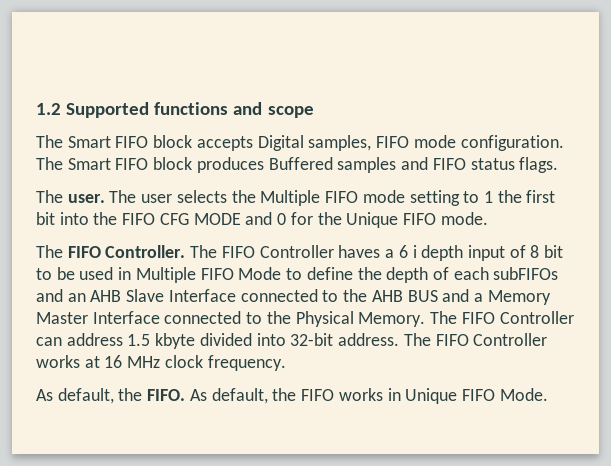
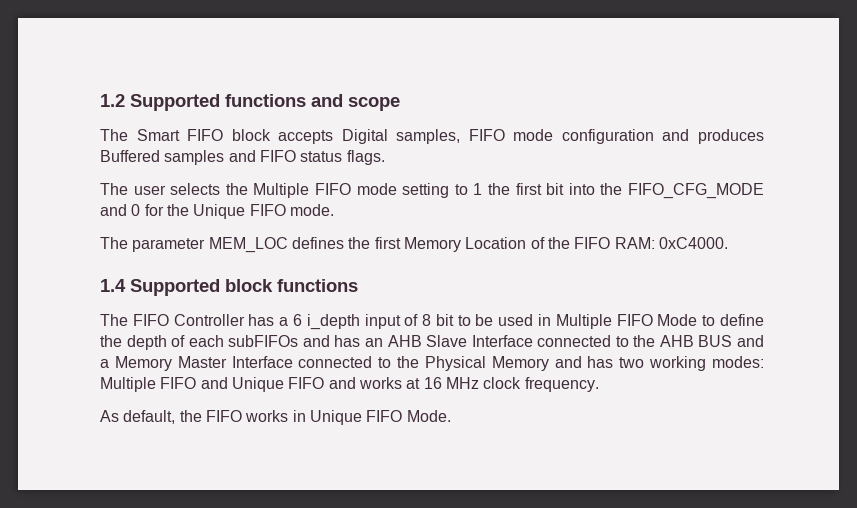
- The Smart FIFO block accepts Digital samples, FIFO mode configuration. The Smart FIFO block produces Buffered samples and FIFO status flags.
+ The Smart FIFO block accepts Digital samples, FIFO mode configuration and produces Buffered samples and FIFO status flags.
- The user. The user selects the Multiple FIFO mode setting to 1 the first bit into the FIFO CFG MODE and 0 for the Unique FIFO mode.
+ The user selects the Multiple FIFO mode setting to 1 the first bit into the FIFO_CFG_MODE and 0 for the Unique FIFO mode.
- The FIFO Controller. The FIFO Controller haves a 6 i depth input of 8 bit to be used in Multiple FIFO Mode to define the depth of each subFIFOs and an AHB Slave Interface connected to the AHB BUS and a Memory Master Interface connected to the Physical Memory. The FIFO Controller can address 1.5 kbyte divided into 32-bit address. The FIFO Controller works at 16 MHz clock frequency.
+ The parameter MEM_LOC defines the first Memory Location of the FIFO RAM: 0xC4000.
+ 1.4 Supported block functions
+ The FIFO Controller has a 6 i_depth input of 8 bit to be used in Multiple FIFO Mode to define the depth of each subFIFOs and has an AHB Slave Interface connected to the AHB BUS and a Memory Master Interface connected to the Physical Memory and has two working modes: Multiple FIFO and Unique FIFO and works at 16 MHz clock frequency.
- As default, the FIFO. As default, the FIFO works in Unique FIFO Mode.
+ As default, the FIFO works in Unique FIFO Mode.

